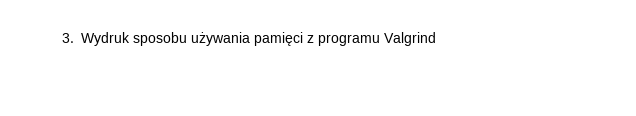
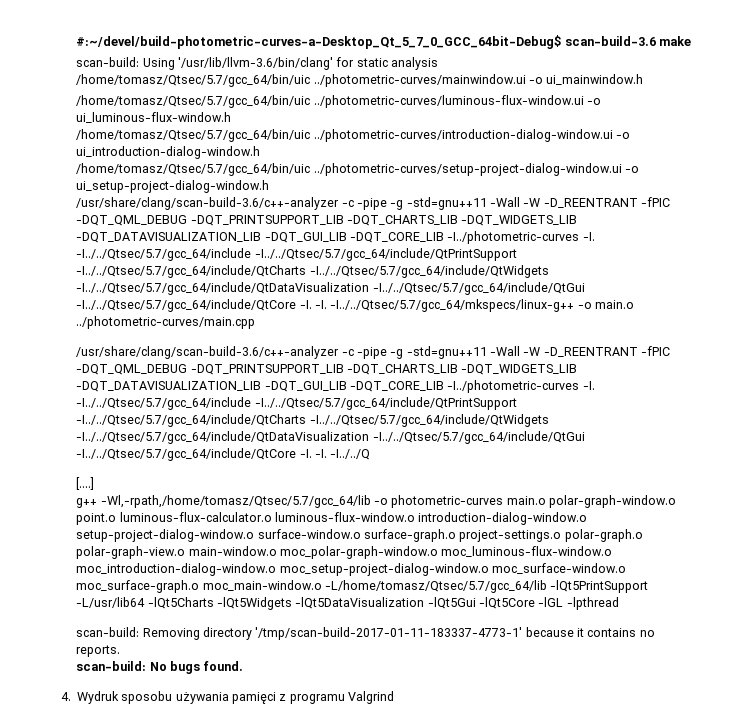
- 3. Wydruk sposobu używania pamięci z programu Valgrind
+ #:~/devel/build-photometric-curves-a-Desktop_Qt_5_7_0_GCC_64bit-Debug$ scan-build-3.6 make
+ scan-build: Using '/usr/lib/llvm-3.6/bin/clang' for static analysis
+ /home/tomasz/Qtsec/5.7/gcc_64/bin/uic ../photometric-curves/mainwindow.ui -o ui_mainwindow.h
+ /home/tomasz/Qtsec/5.7/gcc_64/bin/uic ../photometric-curves/luminous-flux-window.ui -o ui_luminous-flux-window.h
+ /home/tomasz/Qtsec/5.7/gcc_64/bin/uic ../photometric-curves/introduction-dialog-window.ui -o ui_introduction-dialog-window.h
+ /home/tomasz/Qtsec/5.7/gcc_64/bin/uic ../photometric-curves/setup-project-dialog-window.ui -o ui_setup-project-dialog-window.h
+ /usr/share/clang/scan-build-3.6/c++-analyzer -c -pipe -g -std=gnu++11 -Wall -W -D_REENTRANT -fPIC -DQT_QML_DEBUG -DQT_PRINTSUPPORT_LIB -DQT_CHARTS_LIB -DQT_WIDGETS_LIB -DQT_DATAVISUALIZATION_LIB -DQT_GUI_LIB -DQT_CORE_LIB -I../photometric-curves -I. -I../../Qtsec/5.7/gcc_64/include -I../../Qtsec/5.7/gcc_64/include/QtPrintSupport -I../../Qtsec/5.7/gcc_64/include/QtCharts -I../../Qtsec/5.7/gcc_64/include/QtWidgets -I../../Qtsec/5.7/gcc_64/include/QtDataVisualization -I../../Qtsec/5.7/gcc_64/include/QtGui -I../../Qtsec/5.7/gcc_64/include/QtCore -I. -I. -I../../Qtsec/5.7/gcc_64/mkspecs/linux-g++ -o main.o ../photometric-curves/main.cpp
+ /usr/share/clang/scan-build-3.6/c++-analyzer -c -pipe -g -std=gnu++11 -Wall -W -D_REENTRANT -fPIC -DQT_QML_DEBUG -DQT_PRINTSUPPORT_LIB -DQT_CHARTS_LIB -DQT_WIDGETS_LIB -DQT_DATAVISUALIZATION_LIB -DQT_GUI_LIB -DQT_CORE_LIB -I../photometric-curves -I. -I../../Qtsec/5.7/gcc_64/include -I../../Qtsec/5.7/gcc_64/include/QtPrintSupport -I../../Qtsec/5.7/gcc_64/include/QtCharts -I../../Qtsec/5.7/gcc_64/include/QtWidgets -I../../Qtsec/5.7/gcc_64/include/QtDataVisualization -I../../Qtsec/5.7/gcc_64/include/QtGui -I../../Qtsec/5.7/gcc_64/include/QtCore -I. -I. -I../../Q
+ [....]
+ g++ -Wl,-rpath,/home/tomasz/Qtsec/5.7/gcc_64/lib -o photometric-curves main.o polar-graph-window.o point.o luminous-flux-calculator.o luminous-flux-window.o introduction-dialog-window.o setup-project-dialog-window.o surface-window.o surface-graph.o project-settings.o polar-graph.o polar-graph-view.o main-window.o moc_polar-graph-window.o moc_luminous-flux-window.o moc_introduction-dialog-window.o moc_setup-project-dialog-window.o moc_surface-window.o moc_surface-graph.o moc_main-window.o -L/home/tomasz/Qtsec/5.7/gcc_64/lib -lQt5PrintSupport -L/usr/lib64 -lQt5Charts -lQt5Widgets -lQt5DataVisualization -lQt5Gui -lQt5Core -lGL -lpthread
+ scan-build: Removing directory '/tmp/scan-build-2017-01-11-183337-4773-1' because it contains no reports.
+ scan-build: No bugs found.
+ 4. Wydruk sposobu używania pamięci z programu Valgrind

